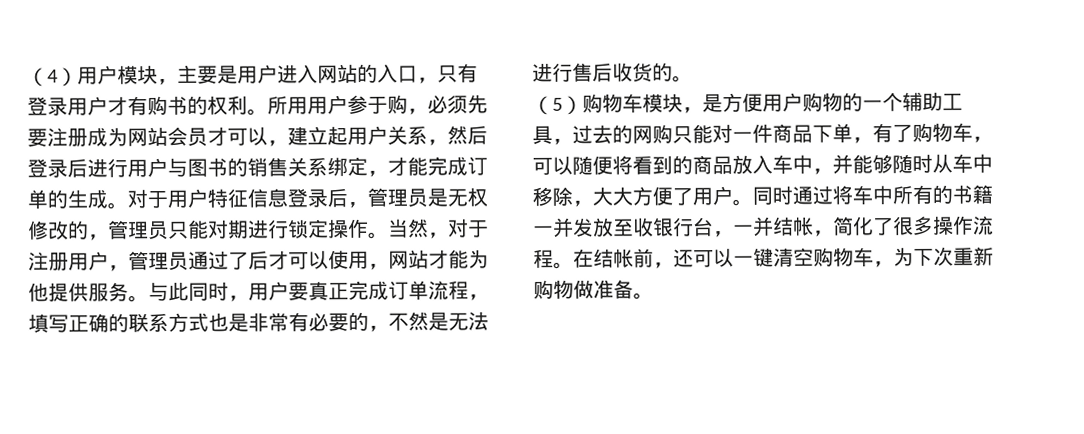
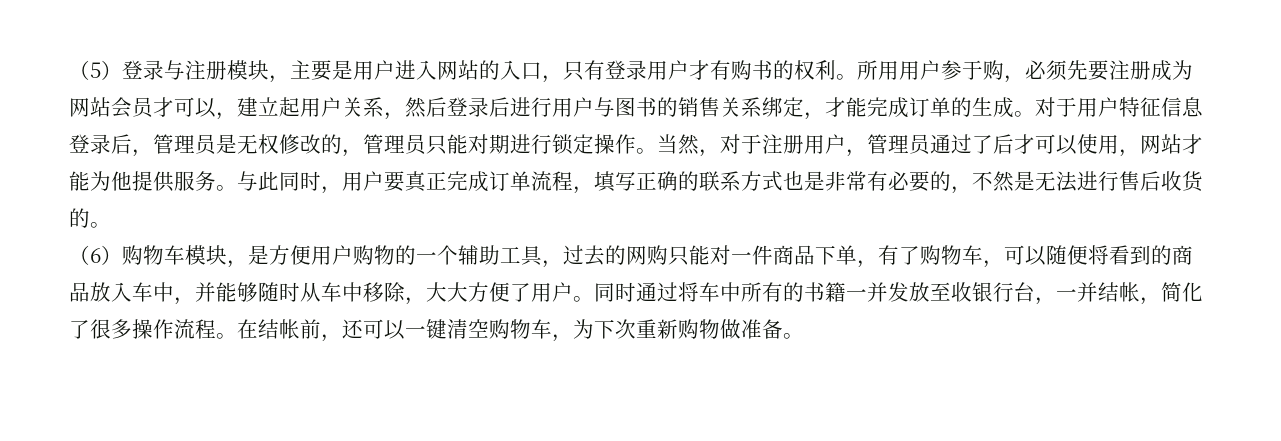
- （4）用户模块，主要是用户进入网站的入口，只有登录用户才有购书的权利。
+ （5）登录与注册模块，主要是用户进入网站的入口，只有登录用户才有购书的权利。
- （5）购物车模块，是方便用户购物的一个辅助工具，过去的网购只能对一件商品下单，有了购物车，可以随便将看到的商品放入车中，并能够随时从车中移除，大大方便了用户。
+ （6）购物车模块，是方便用户购物的一个辅助工具，过去的网购只能对一件商品下单，有了购物车，可以随便将看到的商品放入车中，并能够随时从车中移除，大大方便了用户。

